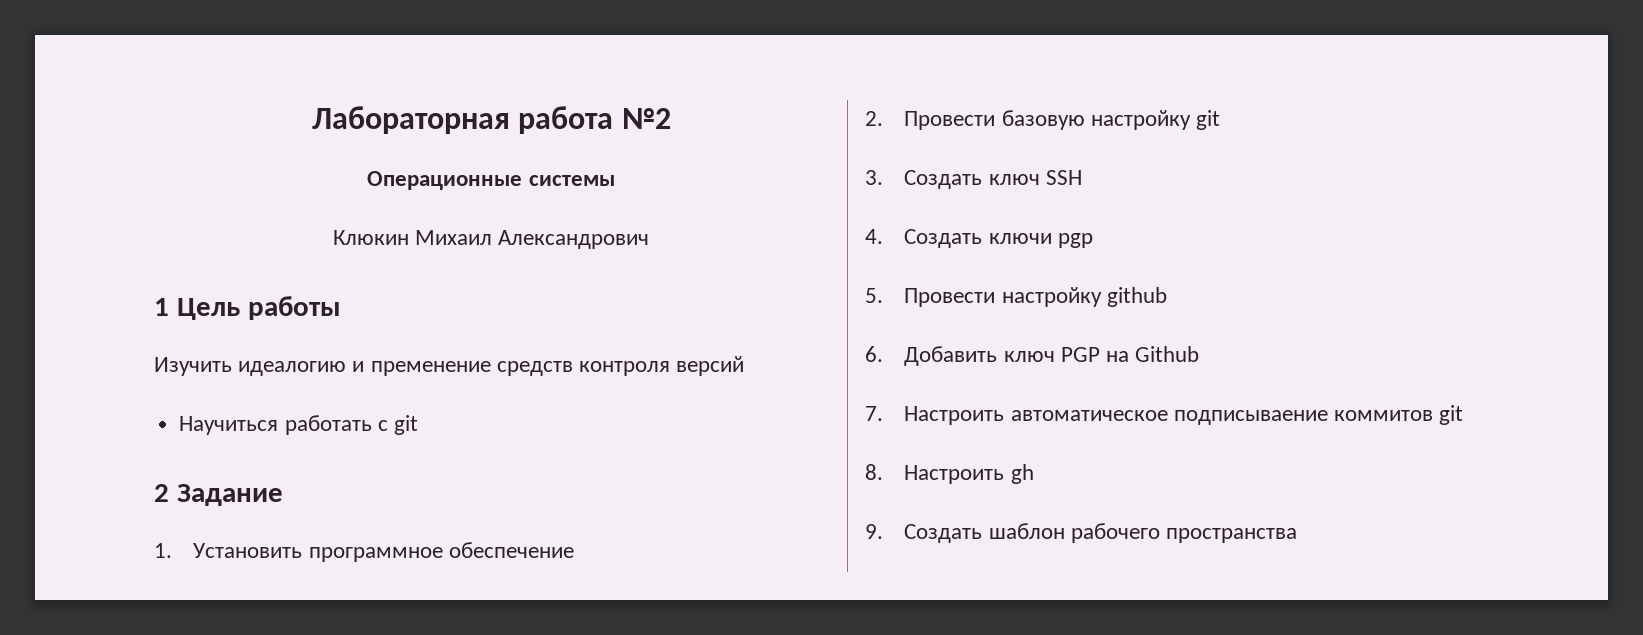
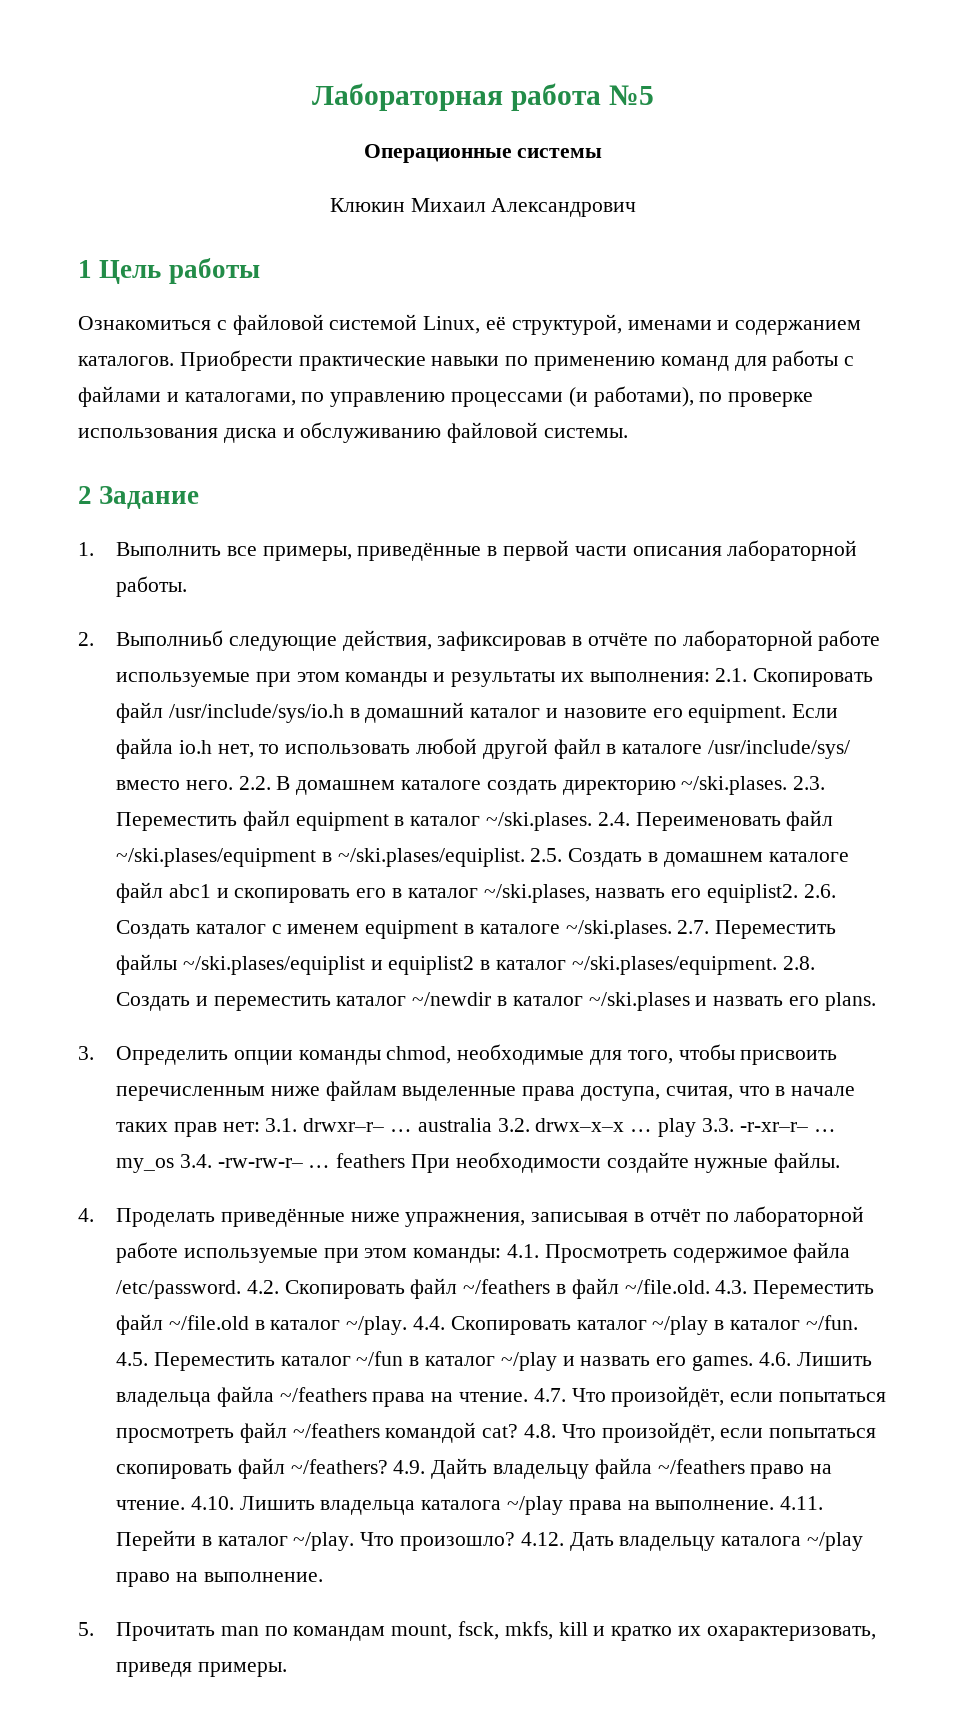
- Лабораторная работа №2
+ Лабораторная работа №5
- Изучить идеалогию и пременение средств контроля версий
- Научиться работать с git
+ Ознакомиться с файловой системой Linux, её структурой, именами и содержанием каталогов. Приобрести практические навыки по применению команд для работы с файлами и каталогами, по управлению процессами (и работами), по проверке использования диска и обслуживанию файловой системы.
  2 Задание
- 1. Установить программное обеспечение
- 2. Провести базовую настройку git
- 3. Создать ключ SSH
- 4. Создать ключи pgp
- 5. Провести настройку github
- 6. Добавить ключ PGP на Github
- 7. Настроить автоматическое подписываение коммитов git
- 8. Настроить gh
- 9. Создать шаблон рабочего пространства
+ 1. Выполнить все примеры, приведённые в первой части описания лабораторной работы.
+ 2. Выполниьб следующие действия, зафиксировав в отчёте по лабораторной работе используемые при этом команды и результаты их выполнения: 2.1. Скопировать файл /usr/include/sys/io.h в домашний каталог и назовите его equipment. Если файла io.h нет, то использовать любой другой файл в каталоге /usr/include/sys/ вместо него. 2.2. В домашнем каталоге создать директорию ~/ski.plases. 2.3. Переместить файл equipment в каталог ~/ski.plases. 2.4. Переименовать файл ~/ski.plases/equipment в ~/ski.plases/equiplist. 2.5. Создать в домашнем каталоге файл abc1 и скопировать его в каталог ~/ski.plases, назвать его equiplist2. 2.6. Создать каталог с именем equipment в каталоге ~/ski.plases. 2.7. Переместить файлы ~/ski.plases/equiplist и equiplist2 в каталог ~/ski.plases/equipment. 2.8. Создать и переместить каталог ~/newdir в каталог ~/ski.plases и назвать его plans.
+ 3. Определить опции команды chmod, необходимые для того, чтобы присвоить перечисленным ниже файлам выделенные права доступа, считая, что в начале таких прав нет: 3.1. drwxr–r– … australia 3.2. drwx–x–x … play 3.3. -r-xr–r– … my_os 3.4. -rw-rw-r– … feathers При необходимости создайте нужные файлы.
+ 4. Проделать приведённые ниже упражнения, записывая в отчёт по лабораторной работе используемые при этом команды: 4.1. Просмотреть содержимое файла /etc/password. 4.2. Скопировать файл ~/feathers в файл ~/file.old. 4.3. Переместить файл ~/file.old в каталог ~/play. 4.4. Скопировать каталог ~/play в каталог ~/fun. 4.5. Переместить каталог ~/fun в каталог ~/play и назвать его games. 4.6. Лишить владельца файла ~/feathers права на чтение. 4.7. Что произойдёт, если попытаться просмотреть файл ~/feathers командой cat? 4.8. Что произойдёт, если попытаться скопировать файл ~/feathers? 4.9. Дайть владельцу файла ~/feathers право на чтение. 4.10. Лишить владельца каталога ~/play права на выполнение. 4.11. Перейти в каталог ~/play. Что произошло? 4.12. Дать владельцу каталога ~/play право на выполнение.
+ 5. Прочитать man по командам mount, fsck, mkfs, kill и кратко их охарактеризовать, приведя примеры.

